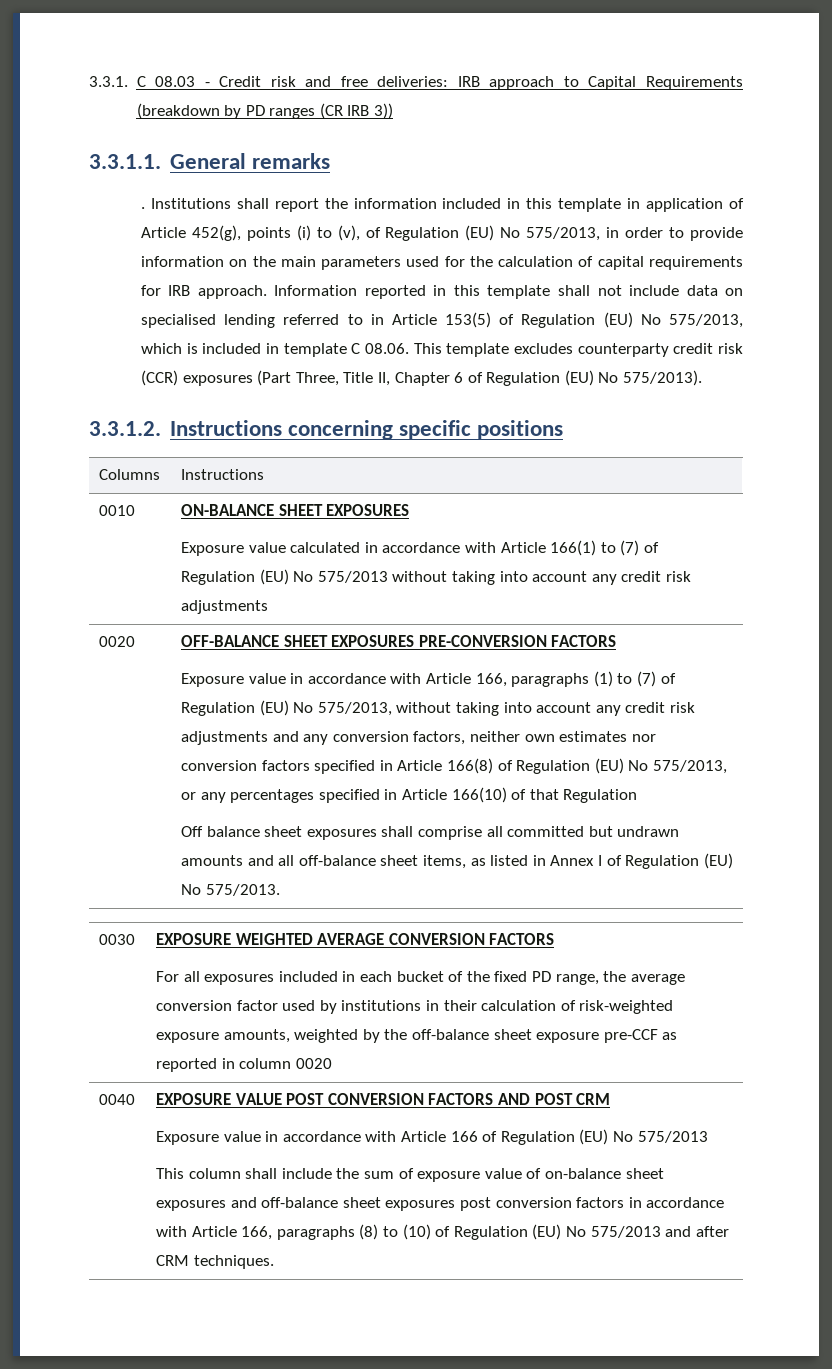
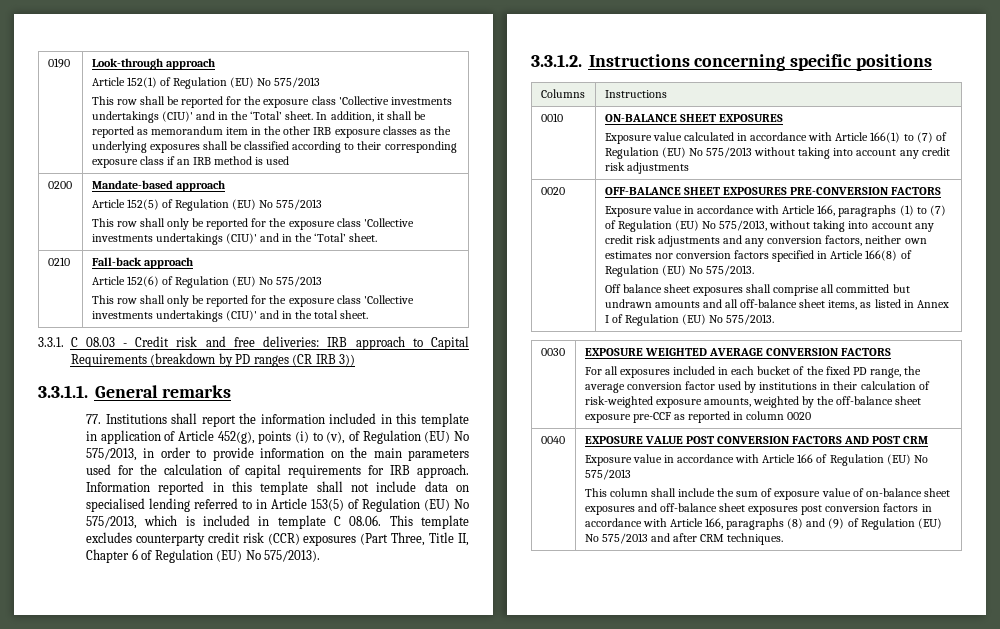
+ 0190 | Look-through approach
+ Article 152(1) of Regulation (EU) No 575/2013
+ This row shall be reported for the exposure class 'Collective investments undertakings (CIU)' and in the ‘Total’ sheet. In addition, it shall be reported as memorandum item in the other IRB exposure classes as the underlying exposures shall be classified according to their corresponding exposure class if an IRB method is used
+ 0200 | Mandate-based approach
+ Article 152(5) of Regulation (EU) No 575/2013
+ This row shall only be reported for the exposure class 'Collective investments undertakings (CIU)' and in the ‘Total’ sheet.
+ 0210 | Fall-back approach
+ Article 152(6) of Regulation (EU) No 575/2013
+ This row shall only be reported for the exposure class 'Collective investments undertakings (CIU)' and in the total sheet.
- . Institutions shall report the information included in this template in application of Article 452(g), points (i) to (v), of Regulation (EU) No 575/2013, in order to provide information on the main parameters used for the calculation of capital requirements for IRB approach.
+ 77. Institutions shall report the information included in this template in application of Article 452(g), points (i) to (v), of Regulation (EU) No 575/2013, in order to provide information on the main parameters used for the calculation of capital requirements for IRB approach.
- Exposure value in accordance with Article 166, paragraphs (1) to (7) of Regulation (EU) No 575/2013, without taking into account any credit risk adjustments and any conversion factors, neither own estimates nor conversion factors specified in Article 166(8) of Regulation (EU) No 575/2013, or any percentages specified in Article 166(10) of that Regulation
+ Exposure value in accordance with Article 166, paragraphs (1) to (7) of Regulation (EU) No 575/2013, without taking into account any credit risk adjustments and any conversion factors, neither own estimates nor conversion factors specified in Article 166(8) of Regulation (EU) No 575/2013.
- This column shall include the sum of exposure value of on-balance sheet exposures and off-balance sheet exposures post conversion factors in accordance with Article 166, paragraphs (8) to (10) of Regulation (EU) No 575/2013 and after CRM techniques.
+ This column shall include the sum of exposure value of on-balance sheet exposures and off-balance sheet exposures post conversion factors in accordance with Article 166, paragraphs (8) and (9) of Regulation (EU) No 575/2013 and after CRM techniques.

